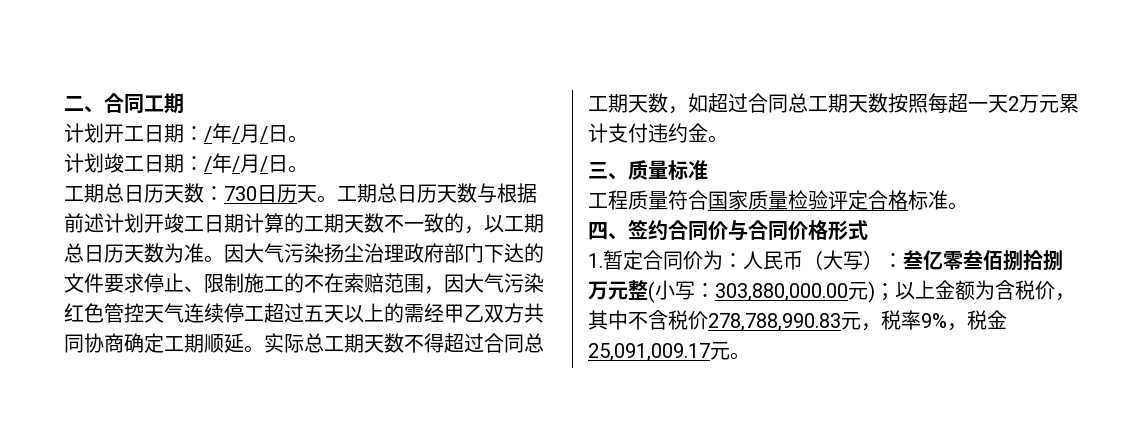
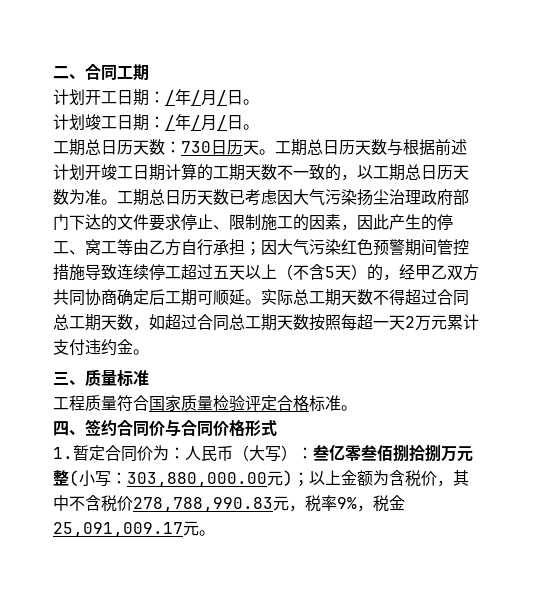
- 因大气污染扬尘治理政府部门下达的文件要求停止、限制施工的不在索赔范围，因大气污染红色管控天气连续停工超过五天以上的需经甲乙双方共同协商确定工期顺延。
+ 工期总日历天数已考虑因大气污染扬尘治理政府部门下达的文件要求停止、限制施工的因素，因此产生的停工、窝工等由乙方自行承担；因大气污染红色预警期间管控措施导致连续停工超过五天以上（不含5天）的，经甲乙双方共同协商确定后工期可顺延。

